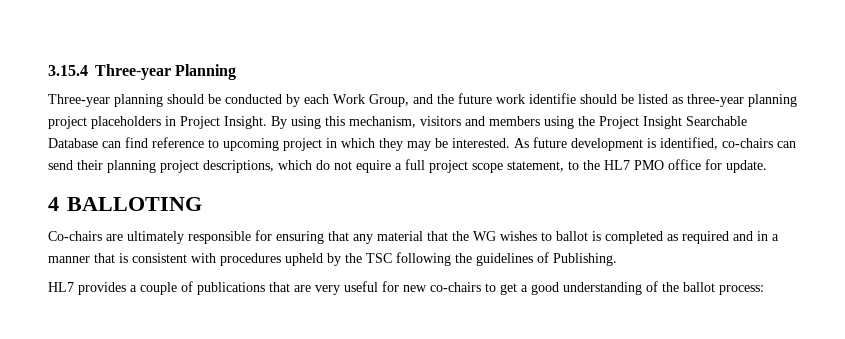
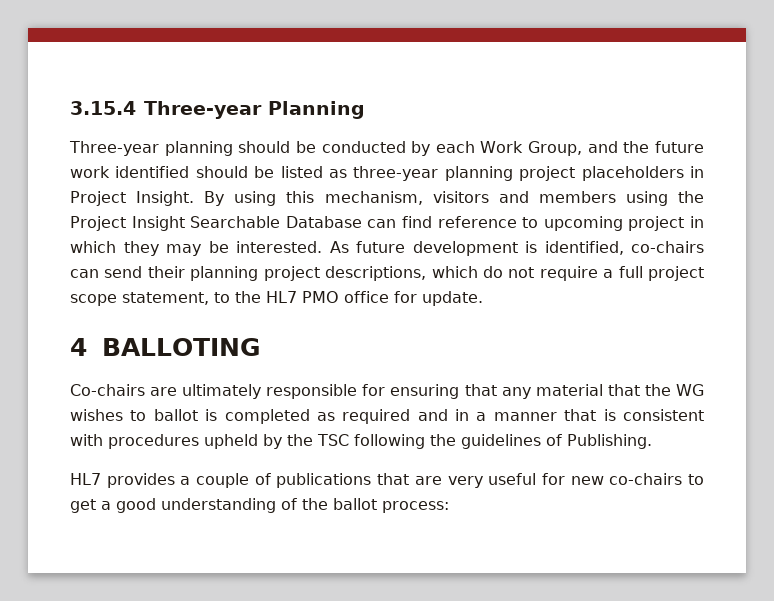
- Three-year planning should be conducted by each Work Group, and the future work identifie should be listed as three-year planning project placeholders in Project Insight.
+ Three-year planning should be conducted by each Work Group, and the future work identified should be listed as three-year planning project placeholders in Project Insight.
- As future development is identified, co-chairs can send their planning project descriptions, which do not equire a full project scope statement, to the HL7 PMO office for update.
+ As future development is identified, co-chairs can send their planning project descriptions, which do not require a full project scope statement, to the HL7 PMO office for update.

